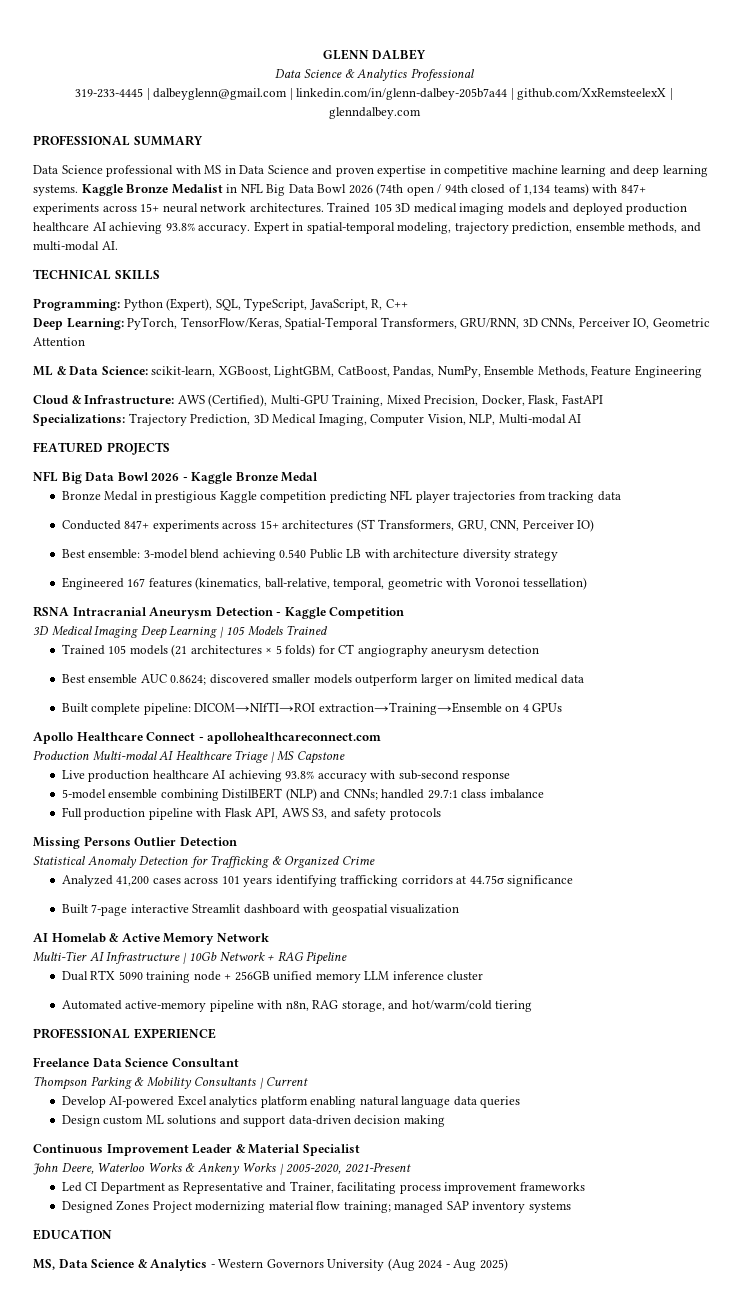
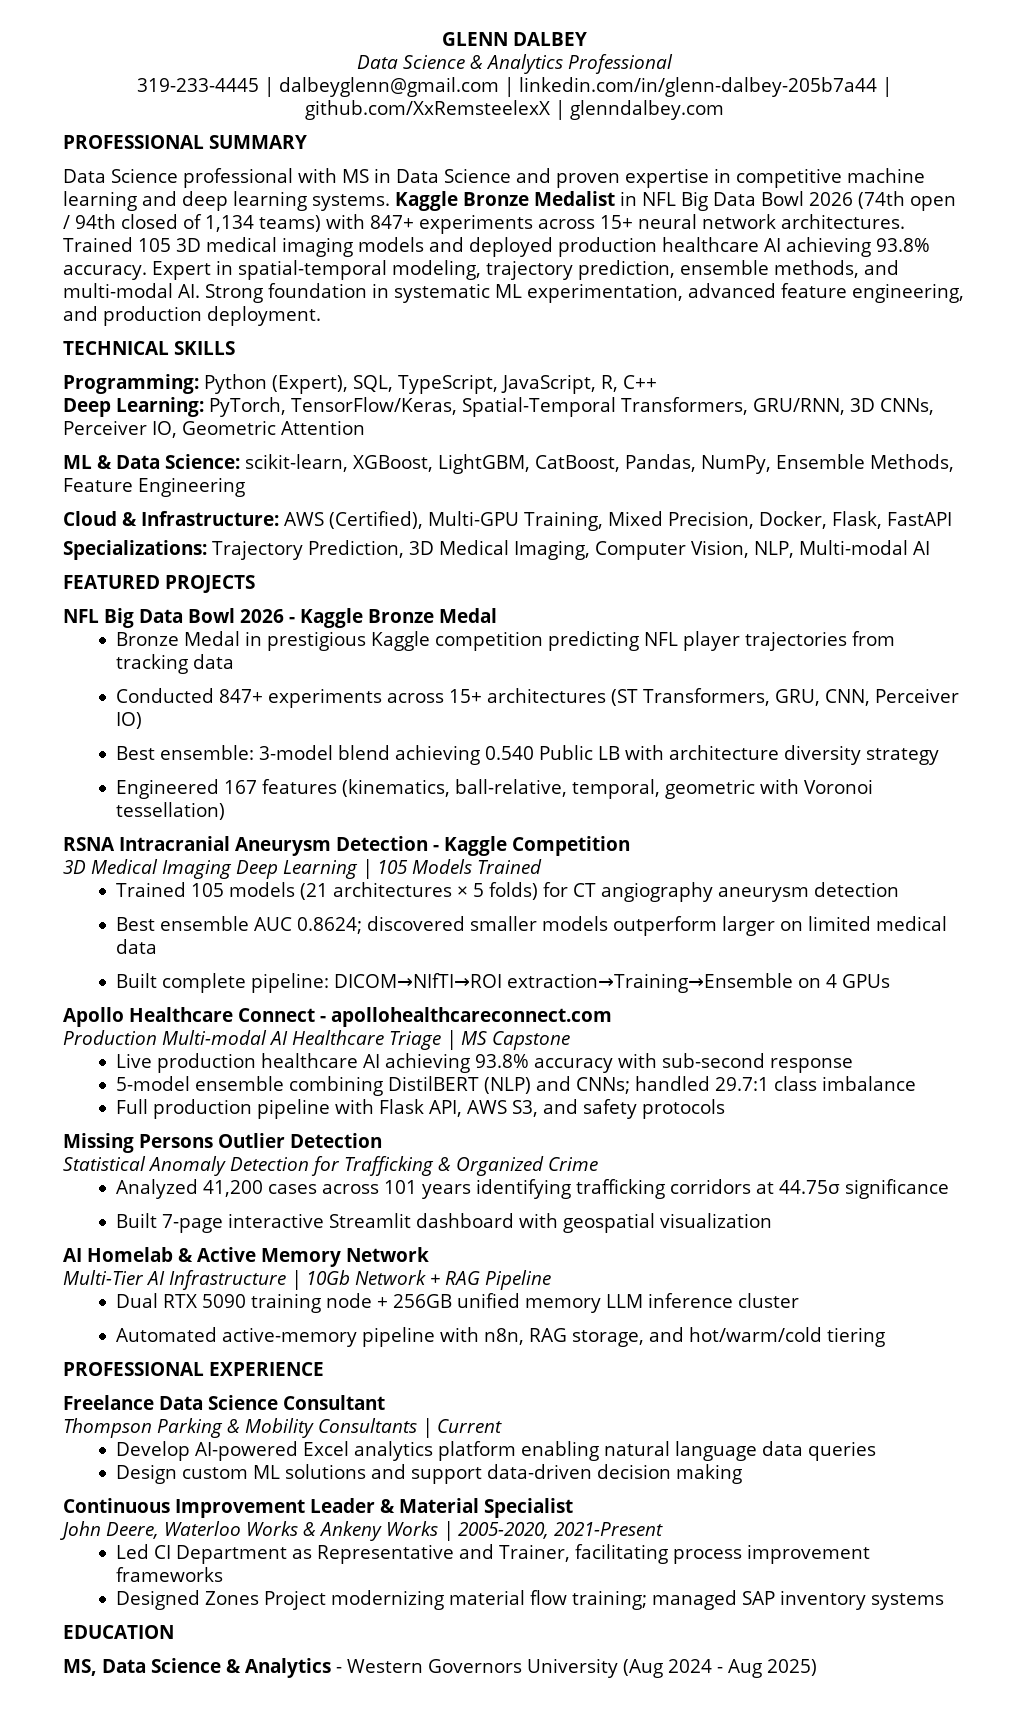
- Expert in spatial-temporal modeling, trajectory prediction, ensemble methods, and multi-modal AI.
+ Expert in spatial-temporal modeling, trajectory prediction, ensemble methods, and multi-modal AI. Strong foundation in systematic ML experimentation, advanced feature engineering, and production deployment.

